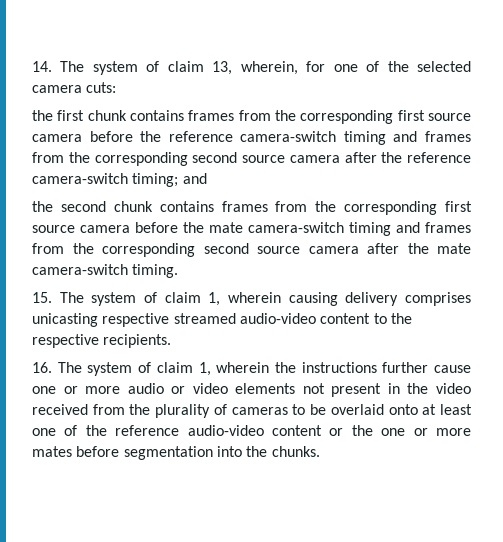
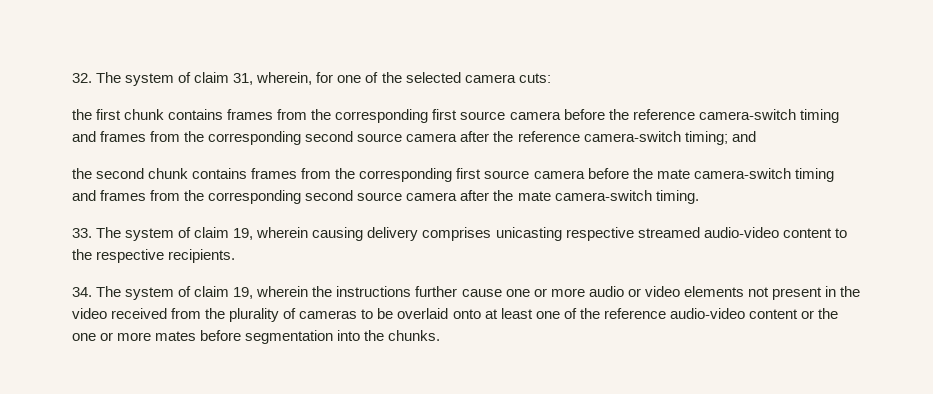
- 14. The system of claim 13, wherein, for one of the selected camera cuts:
+ 32. The system of claim 31, wherein, for one of the selected camera cuts:
- 15. The system of claim 1, wherein causing delivery comprises unicasting respective streamed audio-video content to the respective recipients.
+ 33. The system of claim 19, wherein causing delivery comprises unicasting respective streamed audio-video content to the respective recipients.
- 16. The system of claim 1, wherein the instructions further cause one or more audio or video elements not present in the video received from the plurality of cameras to be overlaid onto at least one of the reference audio-video content or the one or more mates before segmentation into the chunks.
+ 34. The system of claim 19, wherein the instructions further cause one or more audio or video elements not present in the video received from the plurality of cameras to be overlaid onto at least one of the reference audio-video content or the one or more mates before segmentation into the chunks.

